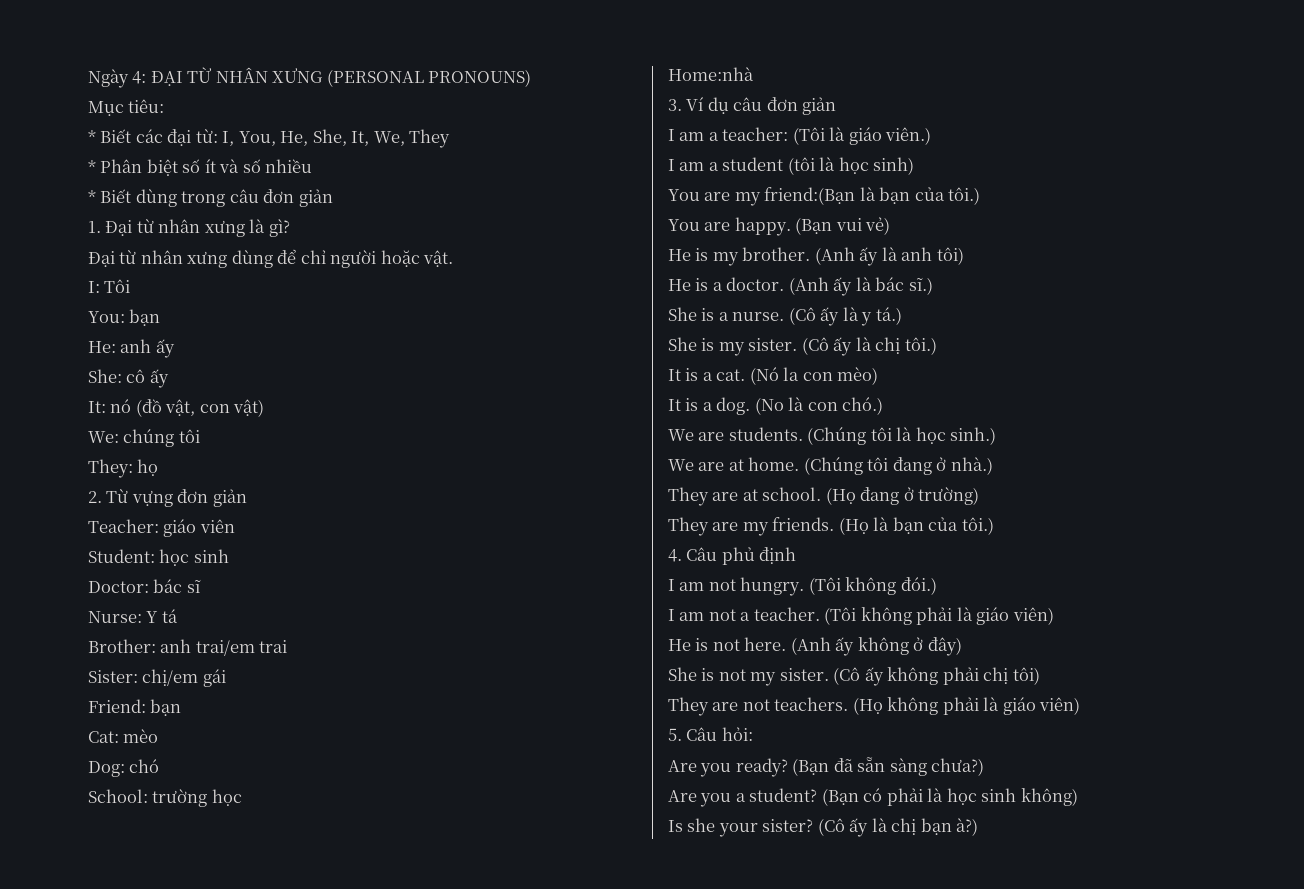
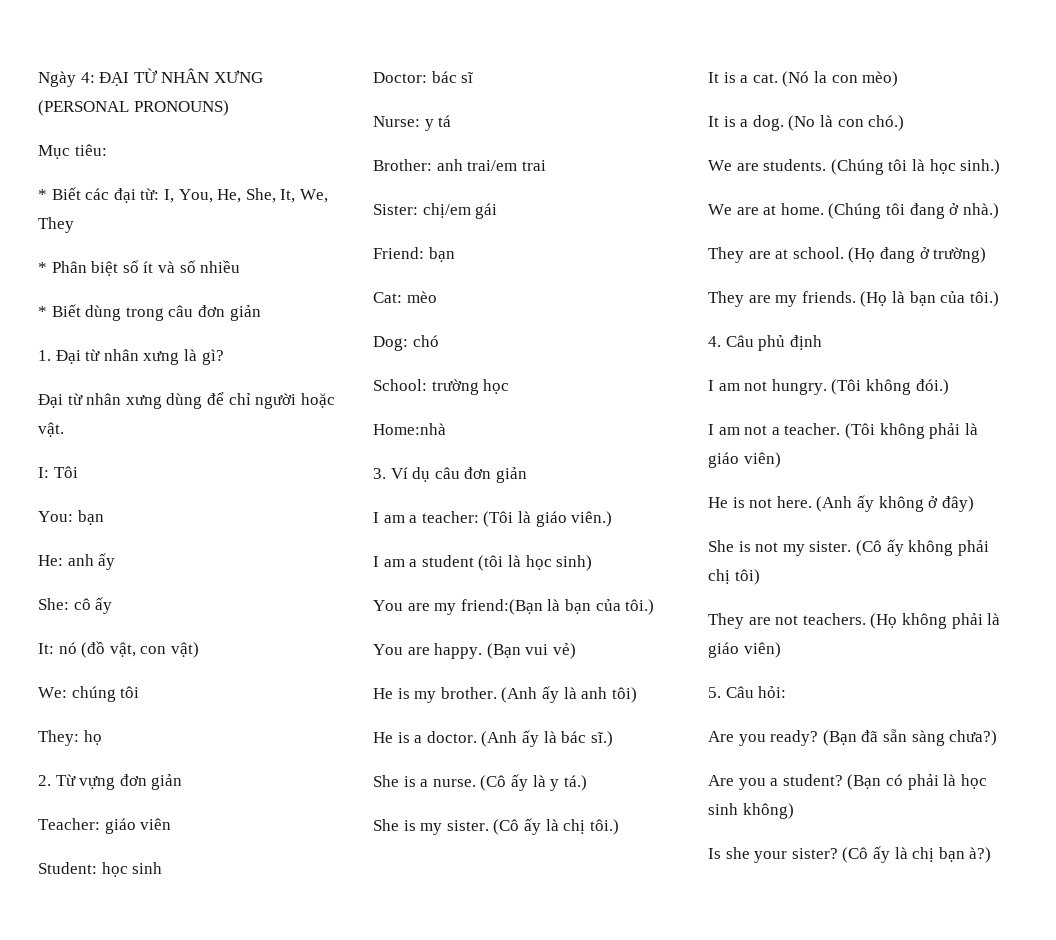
- Nurse: Y tá
+ Nurse: y tá

